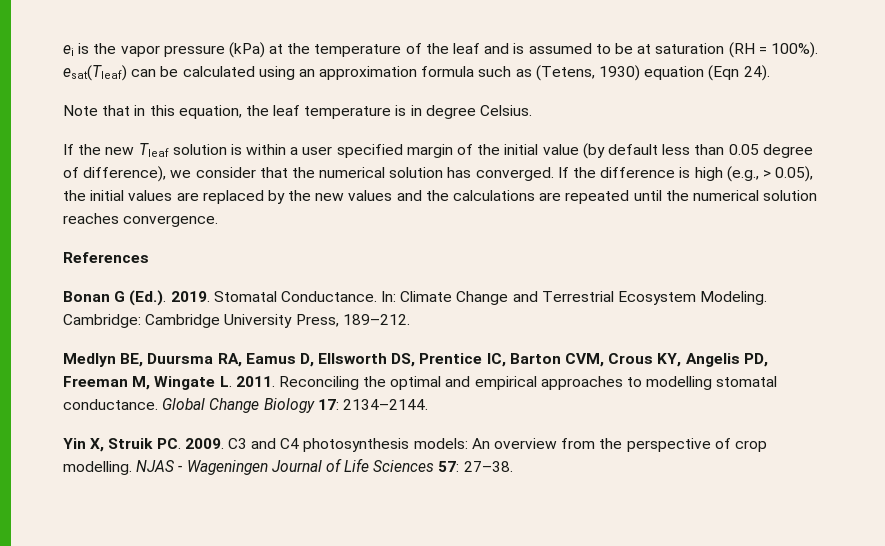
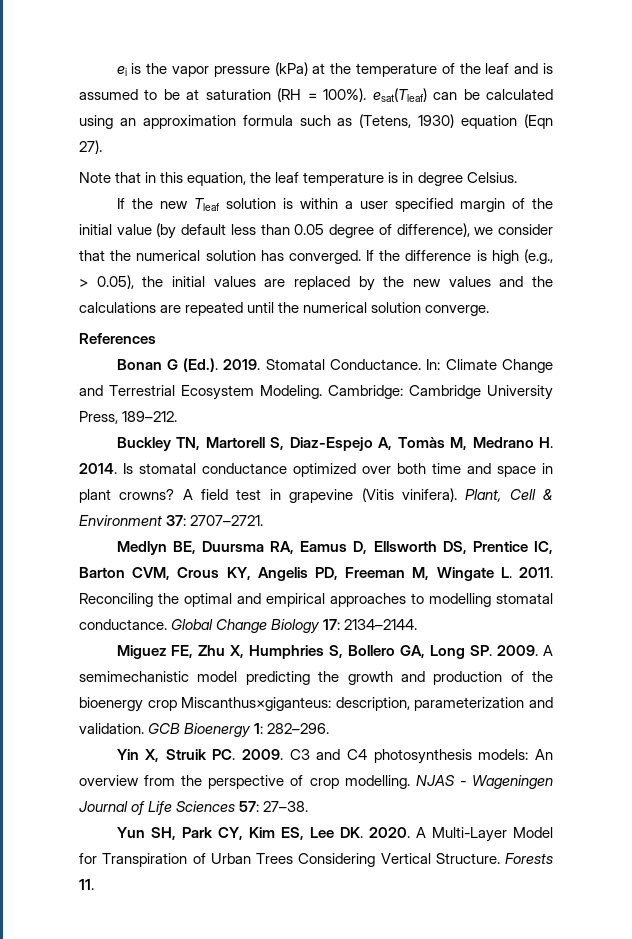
- ei is the vapor pressure (kPa) at the temperature of the leaf and is assumed to be at saturation (RH = 100%). esat(Tleaf) can be calculated using an approximation formula such as (Tetens, 1930) equation (Eqn 24).
+ ei is the vapor pressure (kPa) at the temperature of the leaf and is assumed to be at saturation (RH = 100%). esat(Tleaf) can be calculated using an approximation formula such as (Tetens, 1930) equation (Eqn 27).
- If the difference is high (e.g., > 0.05), the initial values are replaced by the new values and the calculations are repeated until the numerical solution reaches convergence.
+ If the difference is high (e.g., > 0.05), the initial values are replaced by the new values and the calculations are repeated until the numerical solution converge.
+ Buckley TN, Martorell S, Diaz-Espejo A, Tomàs M, Medrano H. 2014. Is stomatal conductance optimized over both time and space in plant crowns? A field test in grapevine (Vitis vinifera). Plant, Cell & Environment 37: 2707–2721.
+ Miguez FE, Zhu X, Humphries S, Bollero GA, Long SP. 2009. A semimechanistic model predicting the growth and production of the bioenergy crop Miscanthus×giganteus: description, parameterization and validation. GCB Bioenergy 1: 282–296.
+ Yun SH, Park CY, Kim ES, Lee DK. 2020. A Multi-Layer Model for Transpiration of Urban Trees Considering Vertical Structure. Forests 11.

